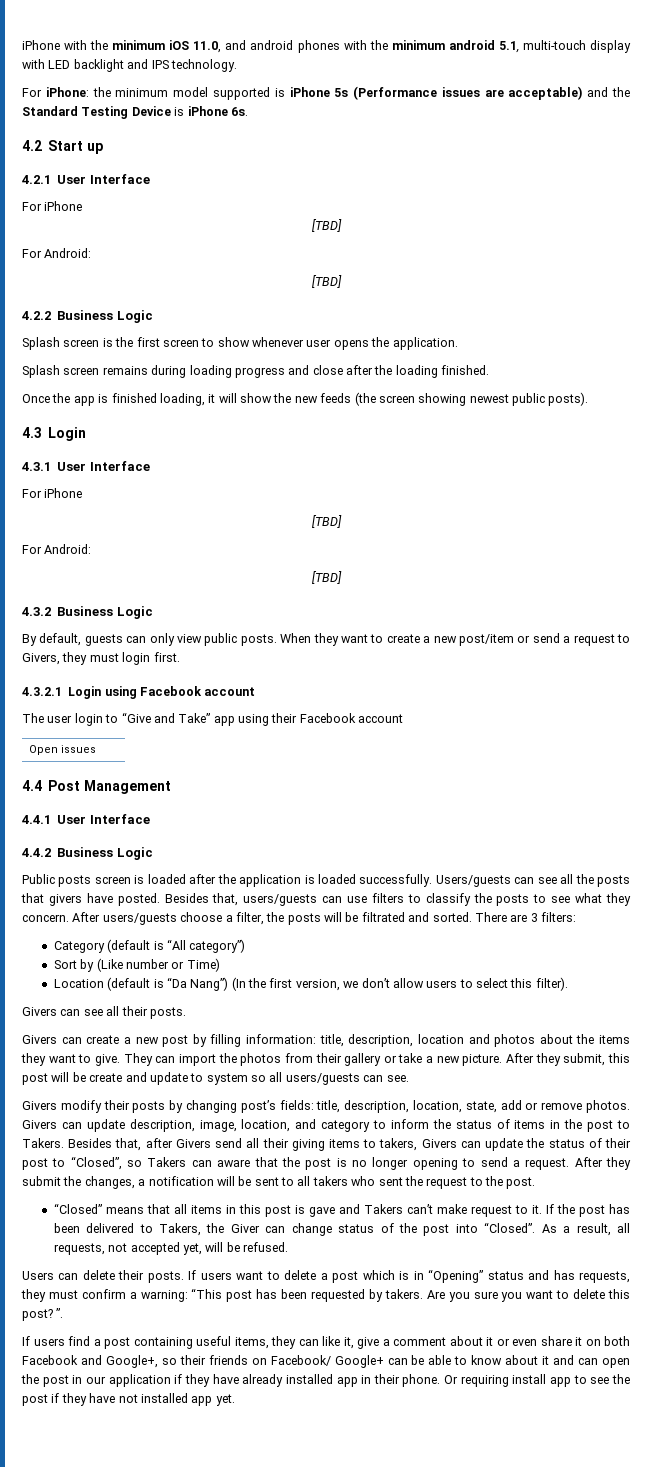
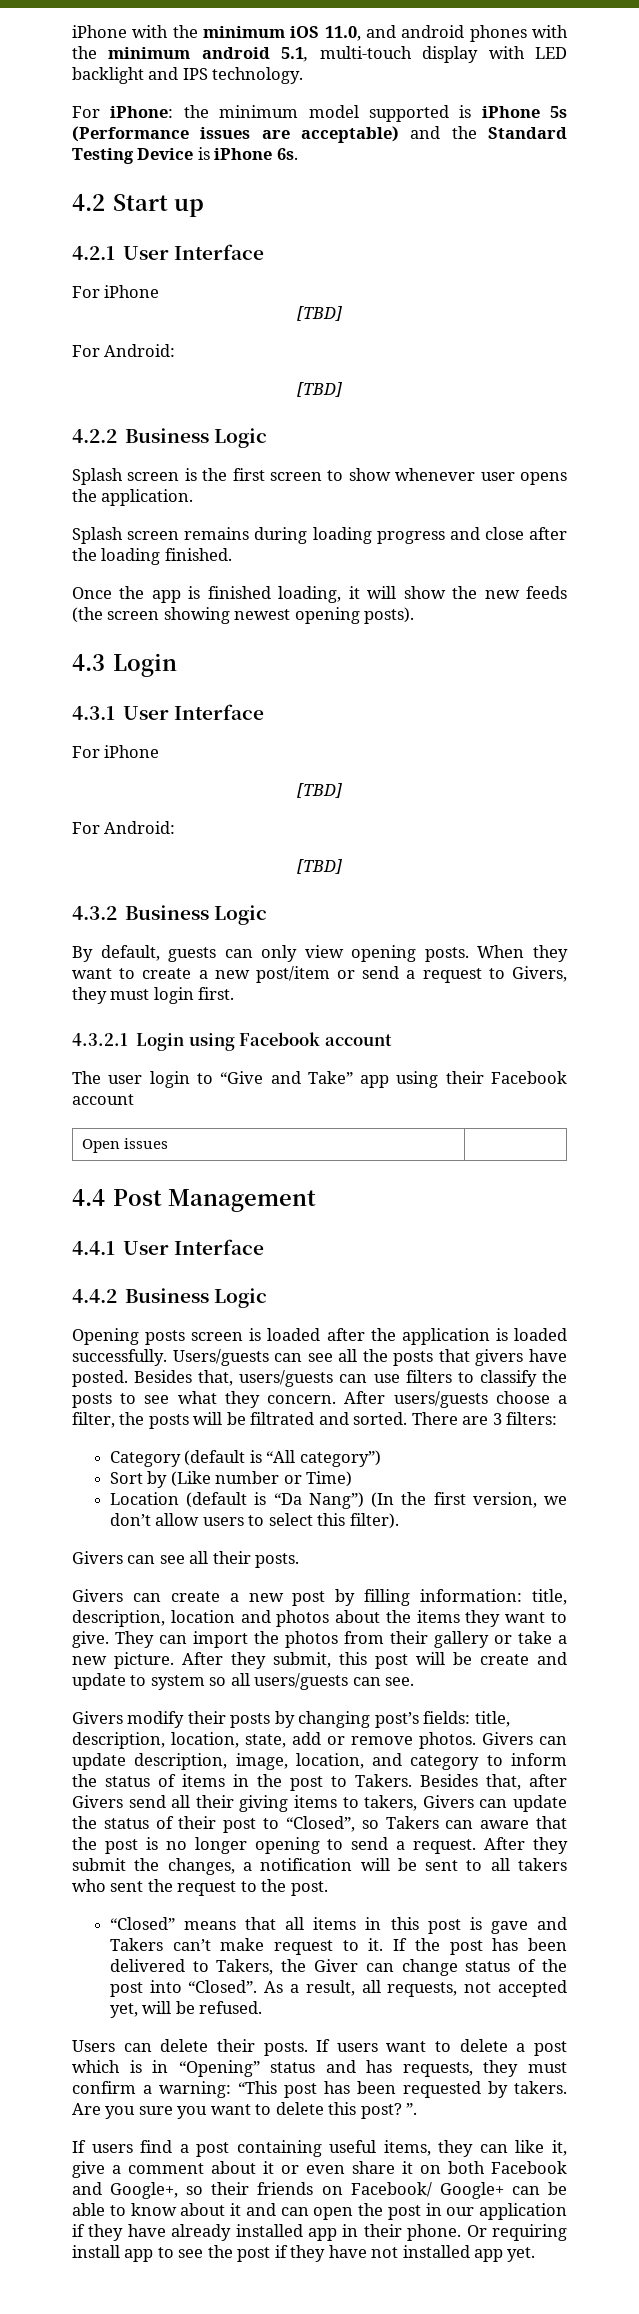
- Once the app is finished loading, it will show the new feeds (the screen showing newest public posts).
+ Once the app is finished loading, it will show the new feeds (the screen showing newest opening posts).
- By default, guests can only view public posts.
+ By default, guests can only view opening posts.
- Public posts screen is loaded after the application is loaded successfully.
+ Opening posts screen is loaded after the application is loaded successfully.

